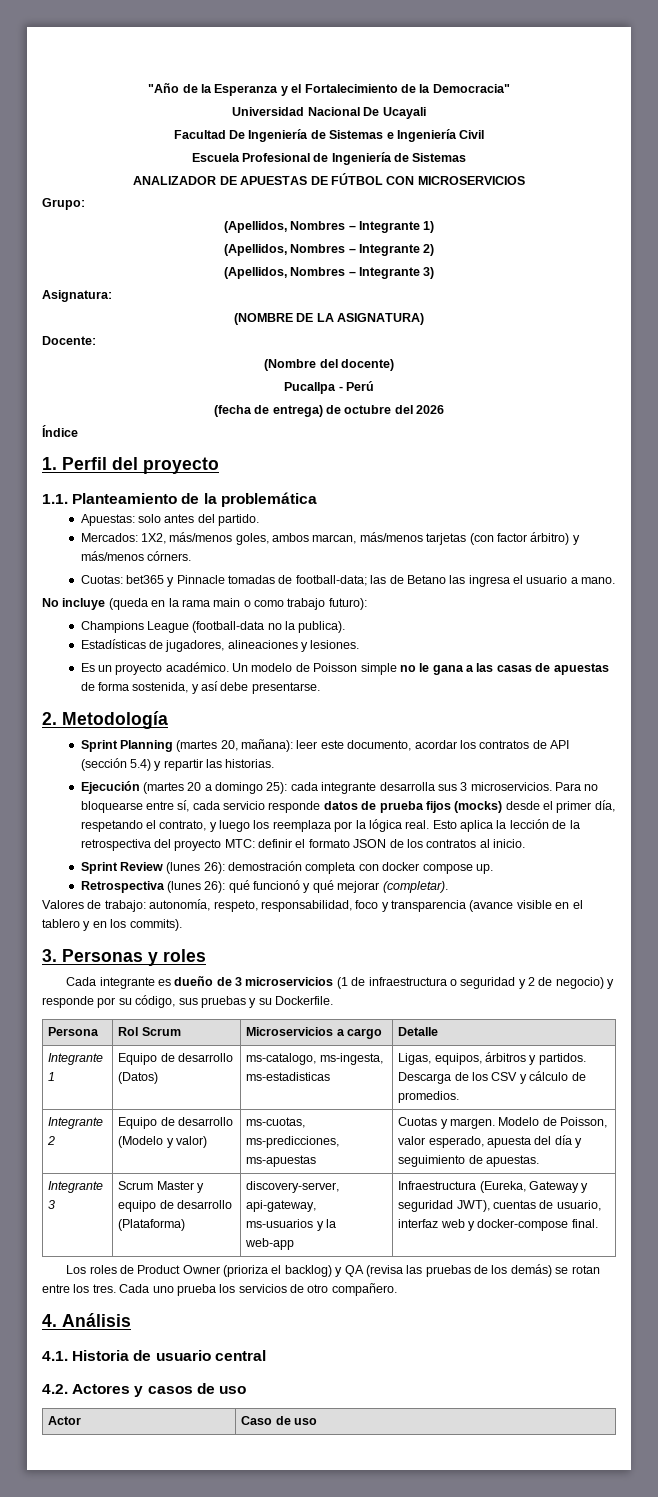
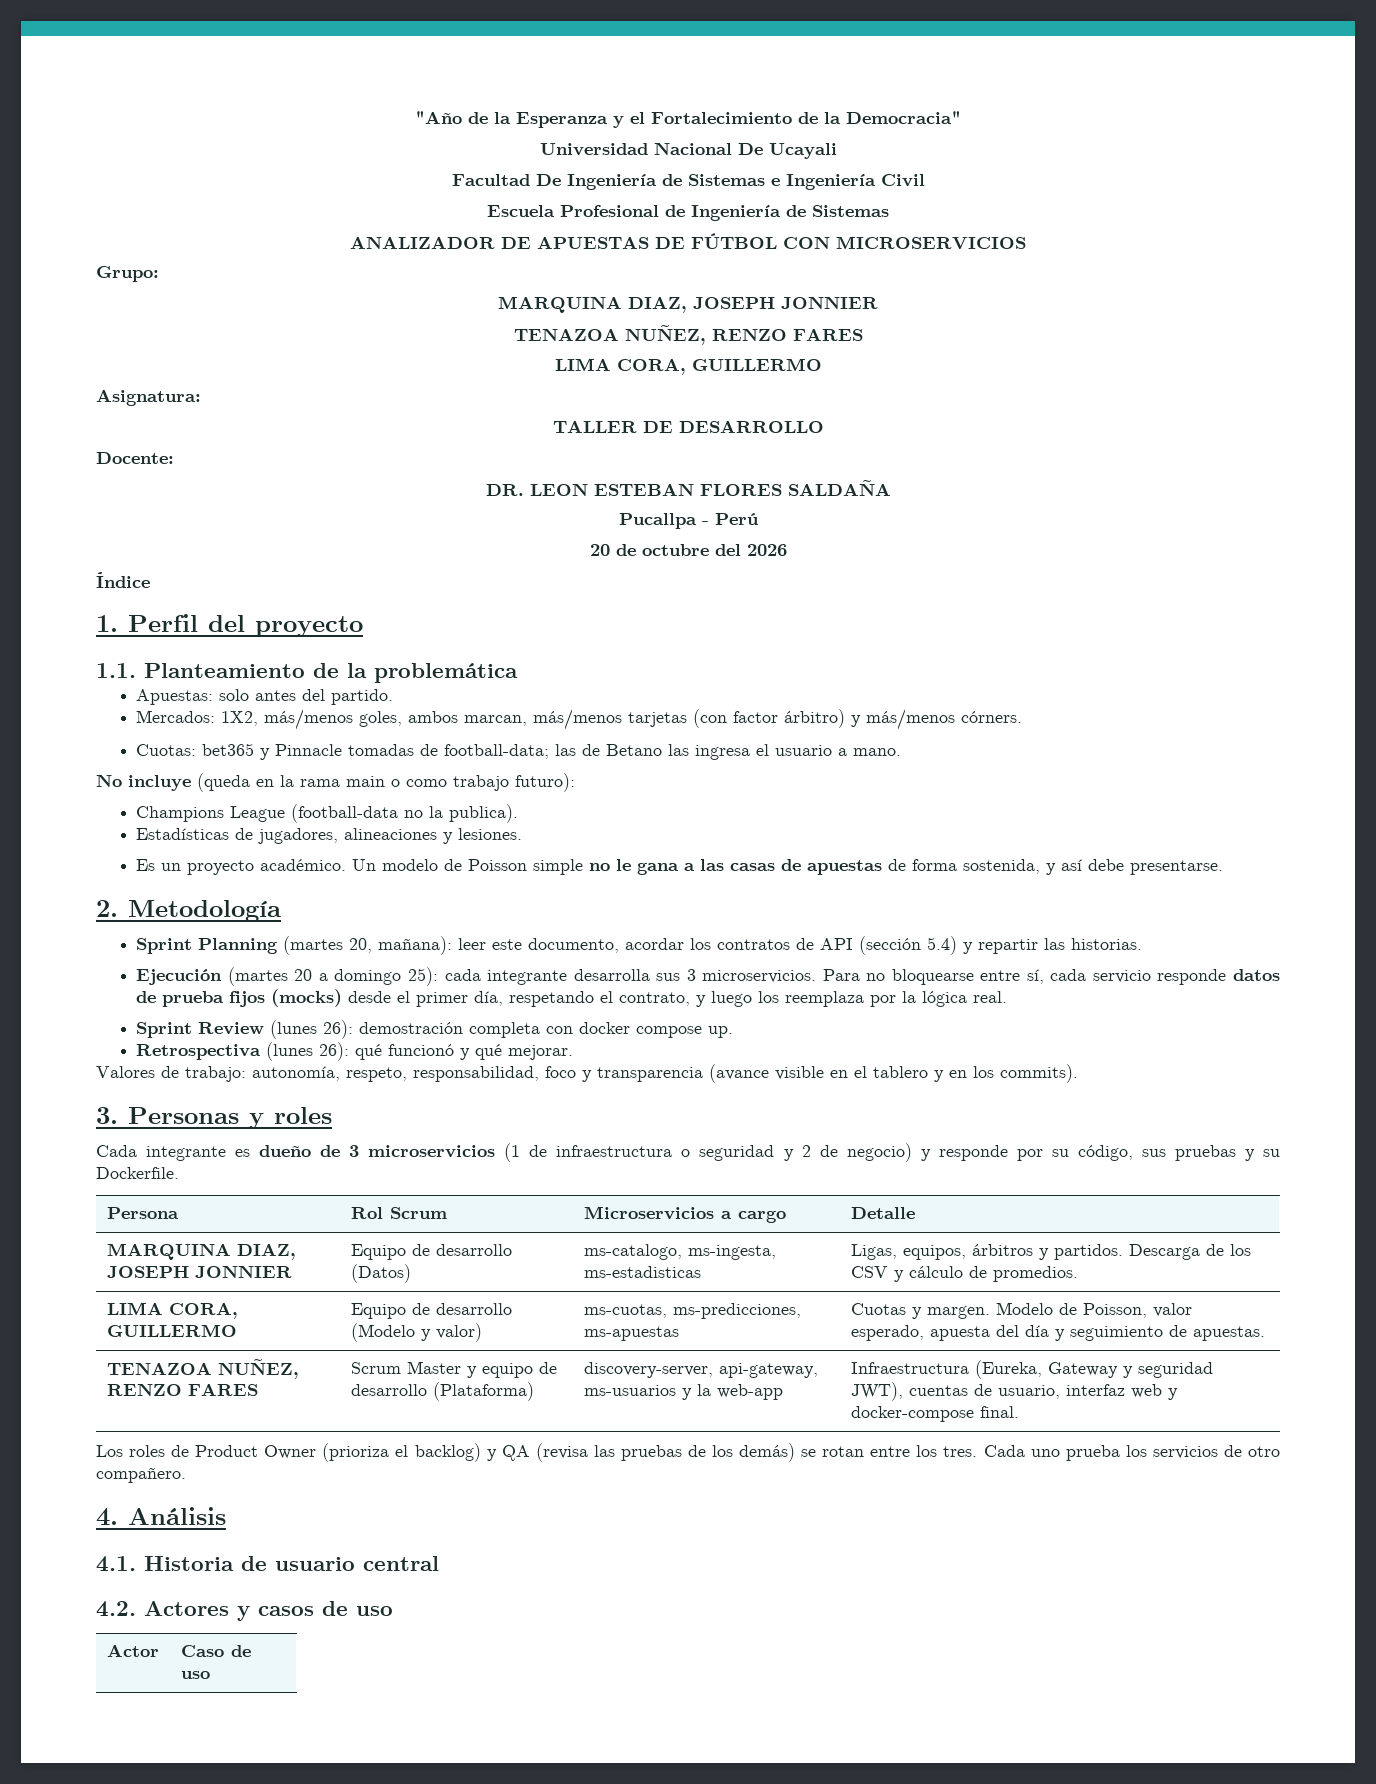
  Grupo:
- (Apellidos, Nombres – Integrante 1)
- (Apellidos, Nombres – Integrante 2)
- (Apellidos, Nombres – Integrante 3)
+ MARQUINA DIAZ, JOSEPH JONNIER
+ TENAZOA NUÑEZ, RENZO FARES
+ LIMA CORA, GUILLERMO
  Asignatura:
- (NOMBRE DE LA ASIGNATURA)
+ TALLER DE DESARROLLO
  Docente:
- (Nombre del docente)
+ DR. LEON ESTEBAN FLORES SALDAÑA
- (fecha de entrega) de octubre del 2026
+ 20 de octubre del 2026
- Esto aplica la lección de la retrospectiva del proyecto MTC: definir el formato JSON de los contratos al inicio.
- Retrospectiva (lunes 26): qué funcionó y qué mejorar (completar).
+ Retrospectiva (lunes 26): qué funcionó y qué mejorar.
- Integrante 1 | Equipo de desarrollo (Datos) | ms-catalogo, ms-ingesta, ms-estadisticas | Ligas, equipos, árbitros y partidos. Descarga de los CSV y cálculo de promedios.
+ MARQUINA DIAZ, JOSEPH JONNIER | Equipo de desarrollo (Datos) | ms-catalogo, ms-ingesta, ms-estadisticas | Ligas, equipos, árbitros y partidos. Descarga de los CSV y cálculo de promedios.
- Integrante 2 | Equipo de desarrollo (Modelo y valor) | ms-cuotas, ms-predicciones, ms-apuestas | Cuotas y margen. Modelo de Poisson, valor esperado, apuesta del día y seguimiento de apuestas.
+ LIMA CORA, GUILLERMO | Equipo de desarrollo (Modelo y valor) | ms-cuotas, ms-predicciones, ms-apuestas | Cuotas y margen. Modelo de Poisson, valor esperado, apuesta del día y seguimiento de apuestas.
- Integrante 3 | Scrum Master y equipo de desarrollo (Plataforma) | discovery-server, api-gateway, ms-usuarios y la web-app | Infraestructura (Eureka, Gateway y seguridad JWT), cuentas de usuario, interfaz web y docker-compose final.
+ TENAZOA NUÑEZ, RENZO FARES | Scrum Master y equipo de desarrollo (Plataforma) | discovery-server, api-gateway, ms-usuarios y la web-app | Infraestructura (Eureka, Gateway y seguridad JWT), cuentas de usuario, interfaz web y docker-compose final.

